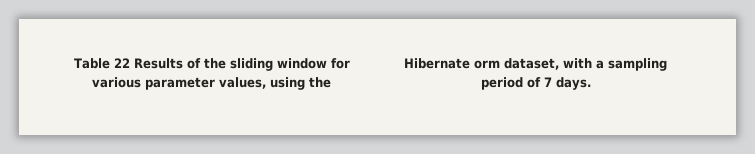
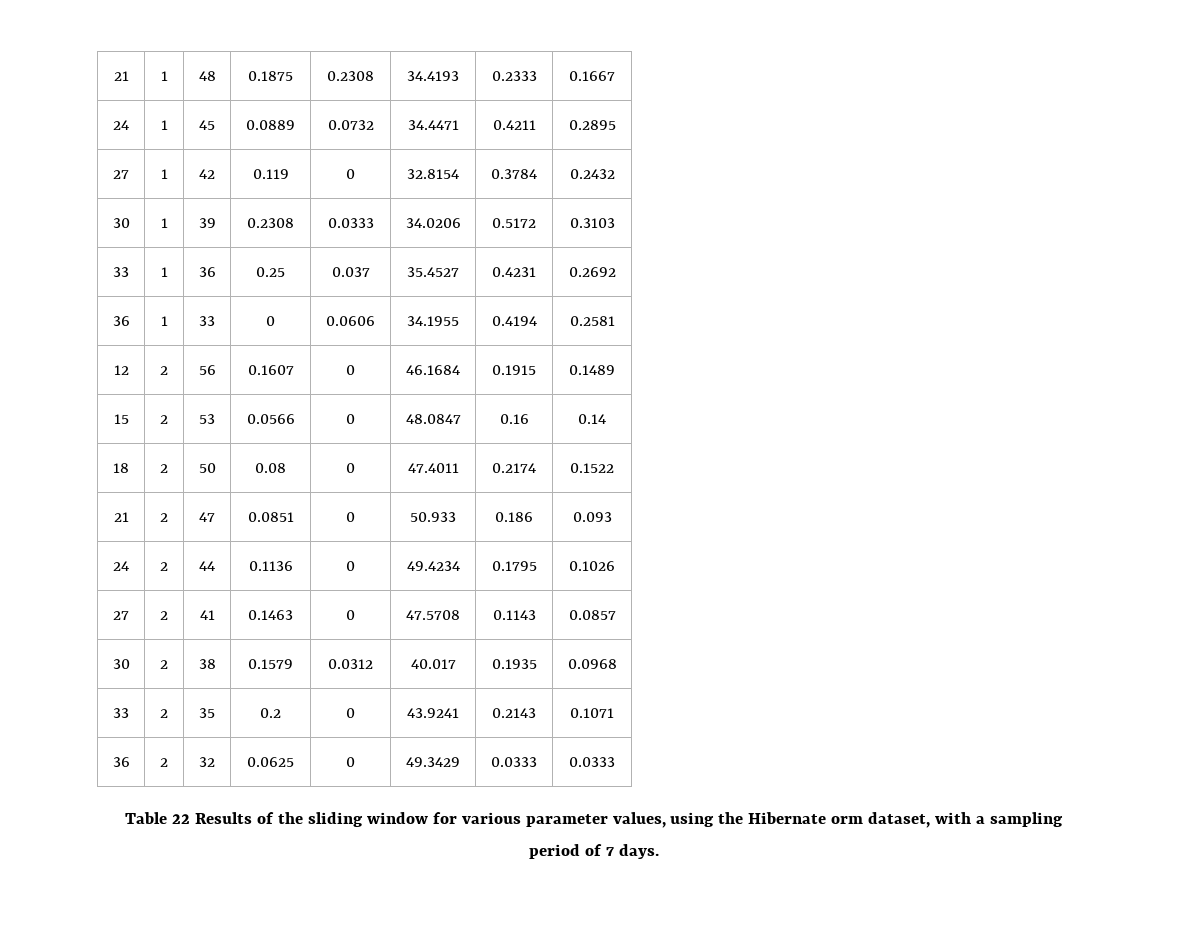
+ 21 | 1 | 48 | 0.1875 | 0.2308 | 34.4193 | 0.2333 | 0.1667
+ 24 | 1 | 45 | 0.0889 | 0.0732 | 34.4471 | 0.4211 | 0.2895
+ 27 | 1 | 42 | 0.119 | 0 | 32.8154 | 0.3784 | 0.2432
+ 30 | 1 | 39 | 0.2308 | 0.0333 | 34.0206 | 0.5172 | 0.3103
+ 33 | 1 | 36 | 0.25 | 0.037 | 35.4527 | 0.4231 | 0.2692
+ 36 | 1 | 33 | 0 | 0.0606 | 34.1955 | 0.4194 | 0.2581
+ 12 | 2 | 56 | 0.1607 | 0 | 46.1684 | 0.1915 | 0.1489
+ 15 | 2 | 53 | 0.0566 | 0 | 48.0847 | 0.16 | 0.14
+ 18 | 2 | 50 | 0.08 | 0 | 47.4011 | 0.2174 | 0.1522
+ 21 | 2 | 47 | 0.0851 | 0 | 50.933 | 0.186 | 0.093
+ 24 | 2 | 44 | 0.1136 | 0 | 49.4234 | 0.1795 | 0.1026
+ 27 | 2 | 41 | 0.1463 | 0 | 47.5708 | 0.1143 | 0.0857
+ 30 | 2 | 38 | 0.1579 | 0.0312 | 40.017 | 0.1935 | 0.0968
+ 33 | 2 | 35 | 0.2 | 0 | 43.9241 | 0.2143 | 0.1071
+ 36 | 2 | 32 | 0.0625 | 0 | 49.3429 | 0.0333 | 0.0333

